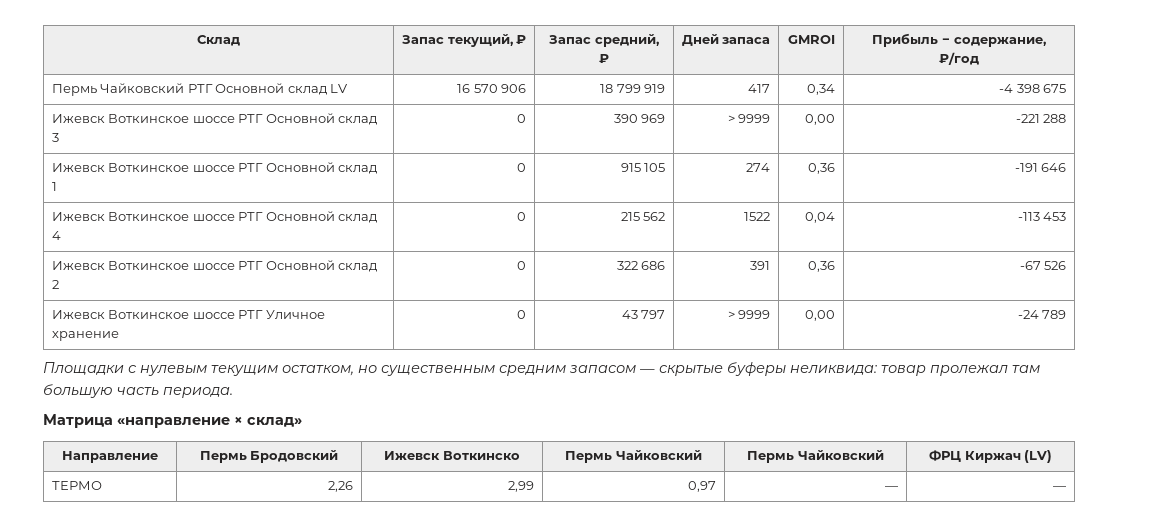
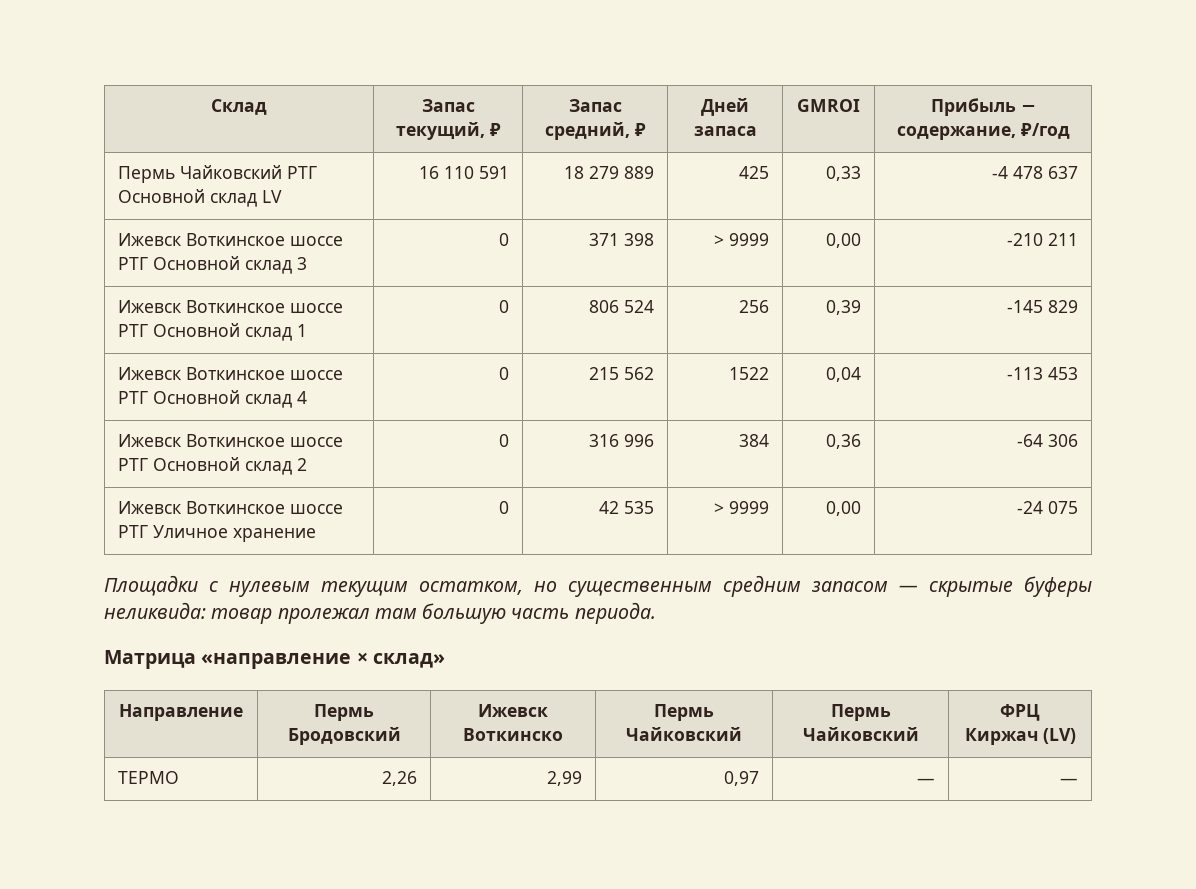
- Пермь Чайковский РТГ Основной склад LV | 16 570 906 | 18 799 919 | 417 | 0,34 | -4 398 675
+ Пермь Чайковский РТГ Основной склад LV | 16 110 591 | 18 279 889 | 425 | 0,33 | -4 478 637
- Ижевск Воткинское шоссе РТГ Основной склад 3 | 0 | 390 969 | > 9999 | 0,00 | -221 288
+ Ижевск Воткинское шоссе РТГ Основной склад 3 | 0 | 371 398 | > 9999 | 0,00 | -210 211
- Ижевск Воткинское шоссе РТГ Основной склад 1 | 0 | 915 105 | 274 | 0,36 | -191 646
+ Ижевск Воткинское шоссе РТГ Основной склад 1 | 0 | 806 524 | 256 | 0,39 | -145 829
- Ижевск Воткинское шоссе РТГ Основной склад 2 | 0 | 322 686 | 391 | 0,36 | -67 526
+ Ижевск Воткинское шоссе РТГ Основной склад 2 | 0 | 316 996 | 384 | 0,36 | -64 306
- Ижевск Воткинское шоссе РТГ Уличное хранение | 0 | 43 797 | > 9999 | 0,00 | -24 789
+ Ижевск Воткинское шоссе РТГ Уличное хранение | 0 | 42 535 | > 9999 | 0,00 | -24 075

